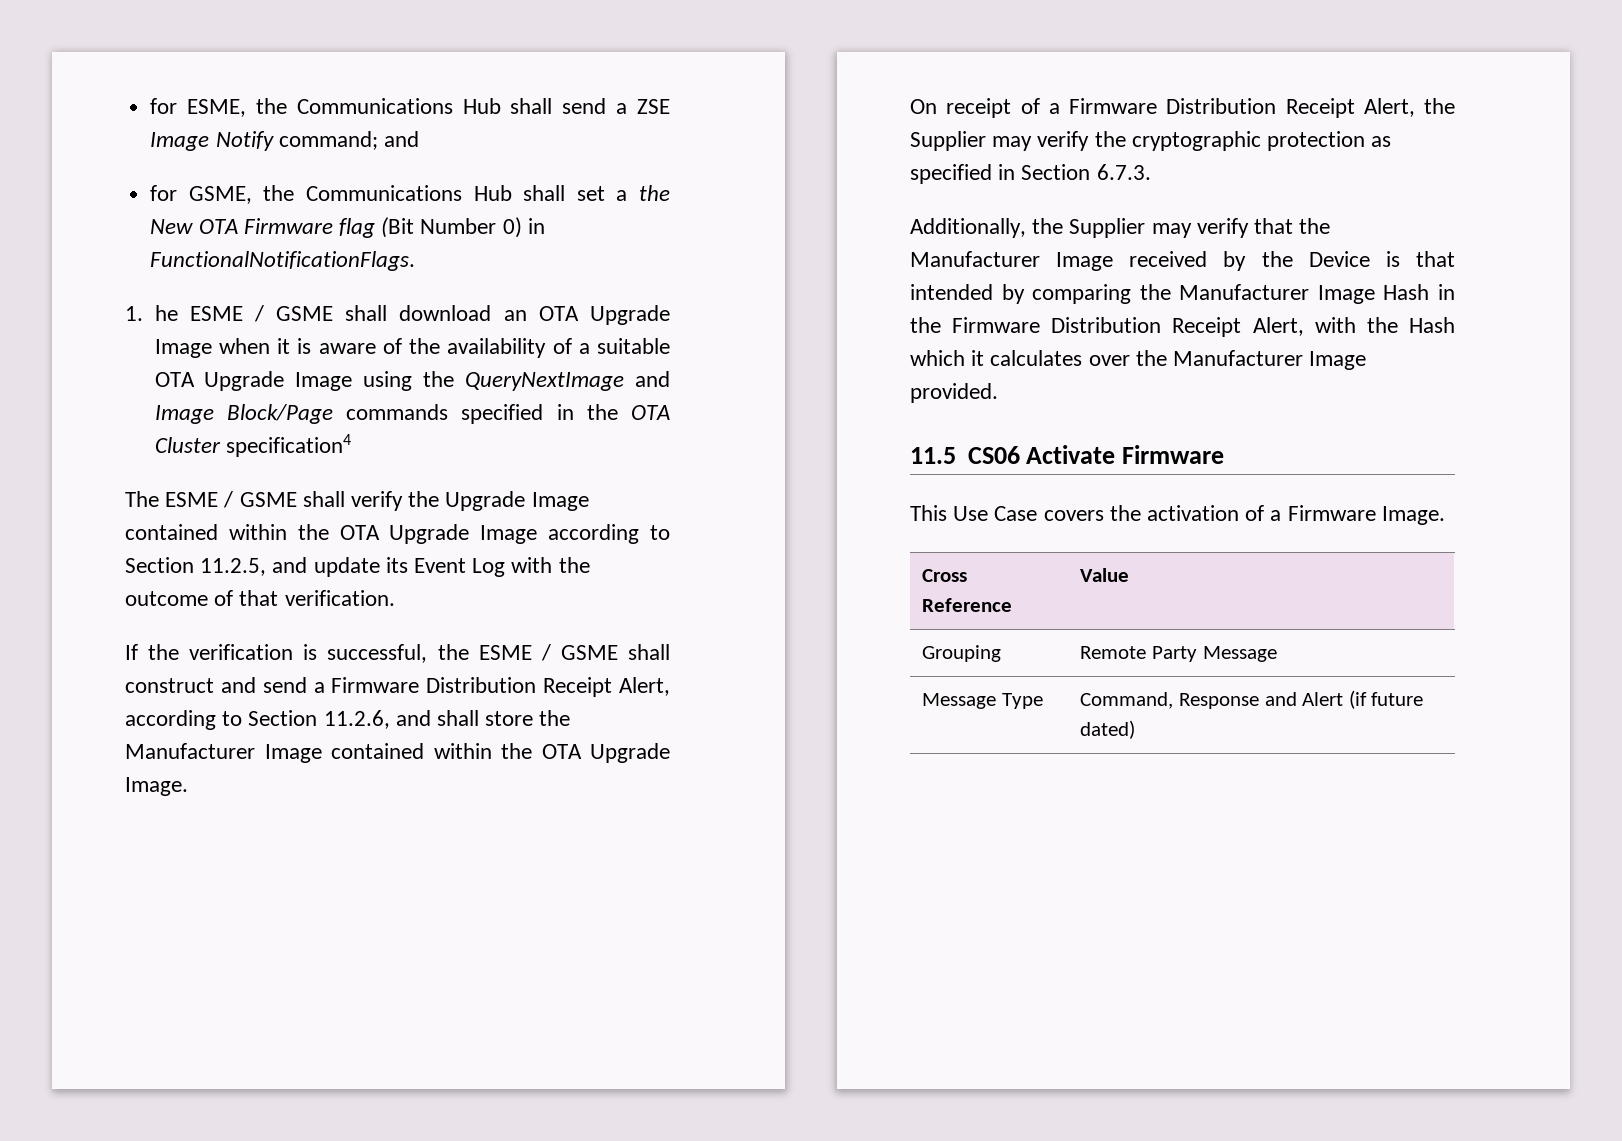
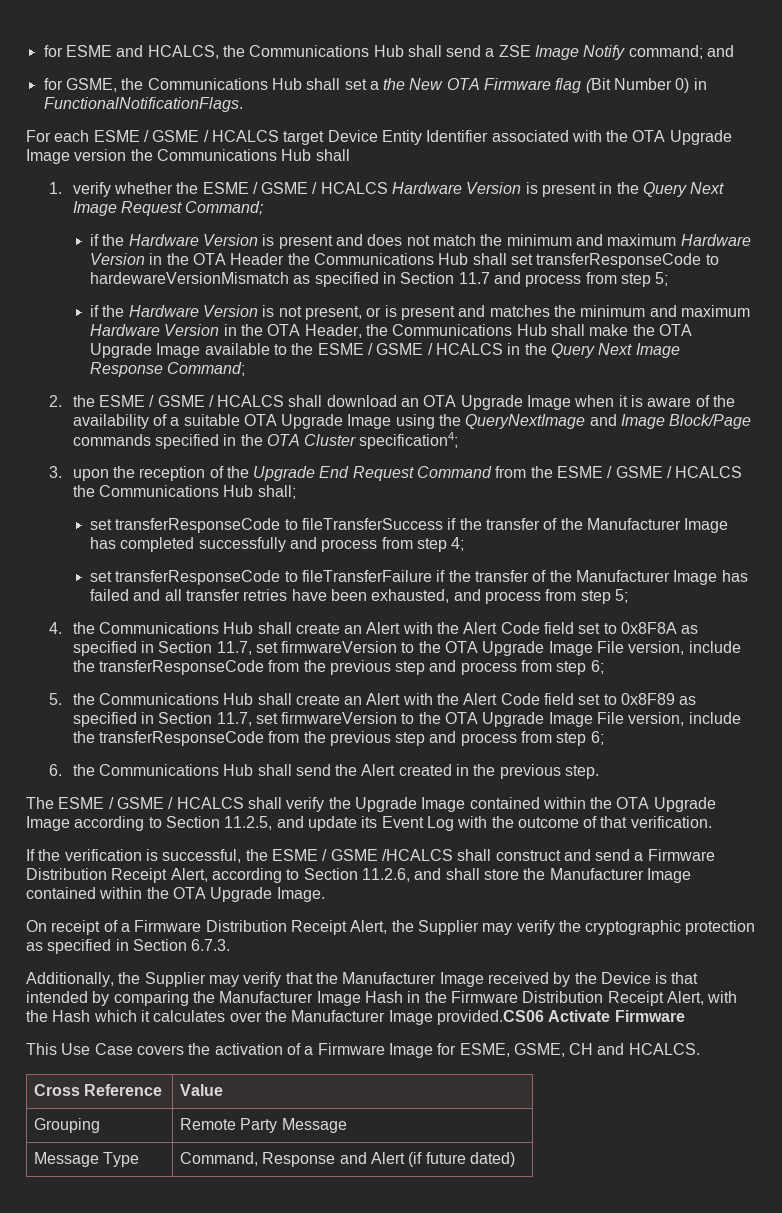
- for ESME, the Communications Hub shall send a ZSE Image Notify command; and
+ for ESME and HCALCS, the Communications Hub shall send a ZSE Image Notify command; and
- 1. he ESME / GSME shall download an OTA Upgrade Image when it is aware of the availability of a suitable OTA Upgrade Image using the QueryNextImage and Image Block/Page commands specified in the OTA Cluster specification4
+ For each ESME / GSME / HCALCS target Device Entity Identifier associated with the OTA Upgrade Image version the Communications Hub shall
+ 1. verify whether the ESME / GSME / HCALCS Hardware Version is present in the Query Next Image Request Command;
+ if the Hardware Version is present and does not match the minimum and maximum Hardware Version in the OTA Header the Communications Hub shall set transferResponseCode to hardewareVersionMismatch as specified in Section 11.7 and process from step 5;
+ if the Hardware Version is not present, or is present and matches the minimum and maximum Hardware Version in the OTA Header, the Communications Hub shall make the OTA Upgrade Image available to the ESME / GSME / HCALCS in the Query Next Image Response Command;
+ 2. the ESME / GSME / HCALCS shall download an OTA Upgrade Image when it is aware of the availability of a suitable OTA Upgrade Image using the QueryNextImage and Image Block/Page commands specified in the OTA Cluster specification4;
+ 3. upon the reception of the Upgrade End Request Command from the ESME / GSME / HCALCS the Communications Hub shall;
+ set transferResponseCode to fileTransferSuccess if the transfer of the Manufacturer Image has completed successfully and process from step 4;
+ set transferResponseCode to fileTransferFailure if the transfer of the Manufacturer Image has failed and all transfer retries have been exhausted, and process from step 5;
+ 4. the Communications Hub shall create an Alert with the Alert Code field set to 0x8F8A as specified in Section 11.7, set firmwareVersion to the OTA Upgrade Image File version, include the transferResponseCode from the previous step and process from step 6;
+ 5. the Communications Hub shall create an Alert with the Alert Code field set to 0x8F89 as specified in Section 11.7, set firmwareVersion to the OTA Upgrade Image File version, include the transferResponseCode from the previous step and process from step 6;
+ 6. the Communications Hub shall send the Alert created in the previous step.
- The ESME / GSME shall verify the Upgrade Image contained within the OTA Upgrade Image according to Section 11.2.5, and update its Event Log with the outcome of that verification.
+ The ESME / GSME / HCALCS shall verify the Upgrade Image contained within the OTA Upgrade Image according to Section 11.2.5, and update its Event Log with the outcome of that verification.
- If the verification is successful, the ESME / GSME shall construct and send a Firmware Distribution Receipt Alert, according to Section 11.2.6, and shall store the Manufacturer Image contained within the OTA Upgrade Image.
+ If the verification is successful, the ESME / GSME /HCALCS shall construct and send a Firmware Distribution Receipt Alert, according to Section 11.2.6, and shall store the Manufacturer Image contained within the OTA Upgrade Image.
- Additionally, the Supplier may verify that the Manufacturer Image received by the Device is that intended by comparing the Manufacturer Image Hash in the Firmware Distribution Receipt Alert, with the Hash which it calculates over the Manufacturer Image provided.
- 11.5 CS06 Activate Firmware
+ Additionally, the Supplier may verify that the Manufacturer Image received by the Device is that intended by comparing the Manufacturer Image Hash in the Firmware Distribution Receipt Alert, with the Hash which it calculates over the Manufacturer Image provided.CS06 Activate Firmware
- This Use Case covers the activation of a Firmware Image.
+ This Use Case covers the activation of a Firmware Image for ESME, GSME, CH and HCALCS.

